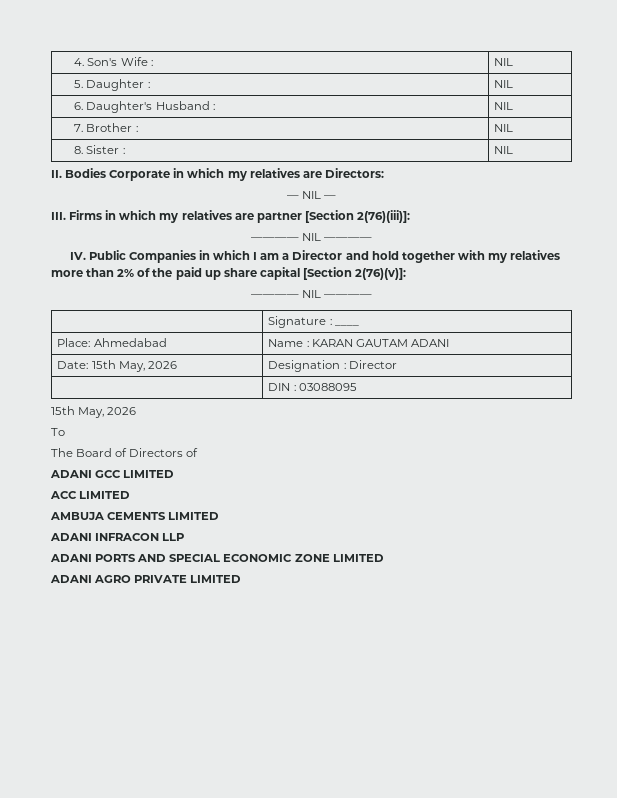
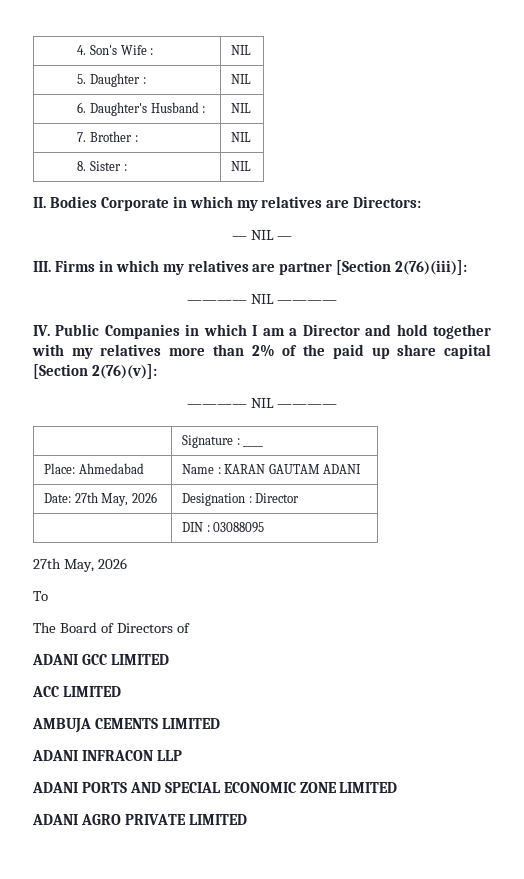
- Date: 15th May, 2026 | Designation : Director
+ Date: 27th May, 2026 | Designation : Director
  | DIN : 03088095
- 15th May, 2026
+ 27th May, 2026

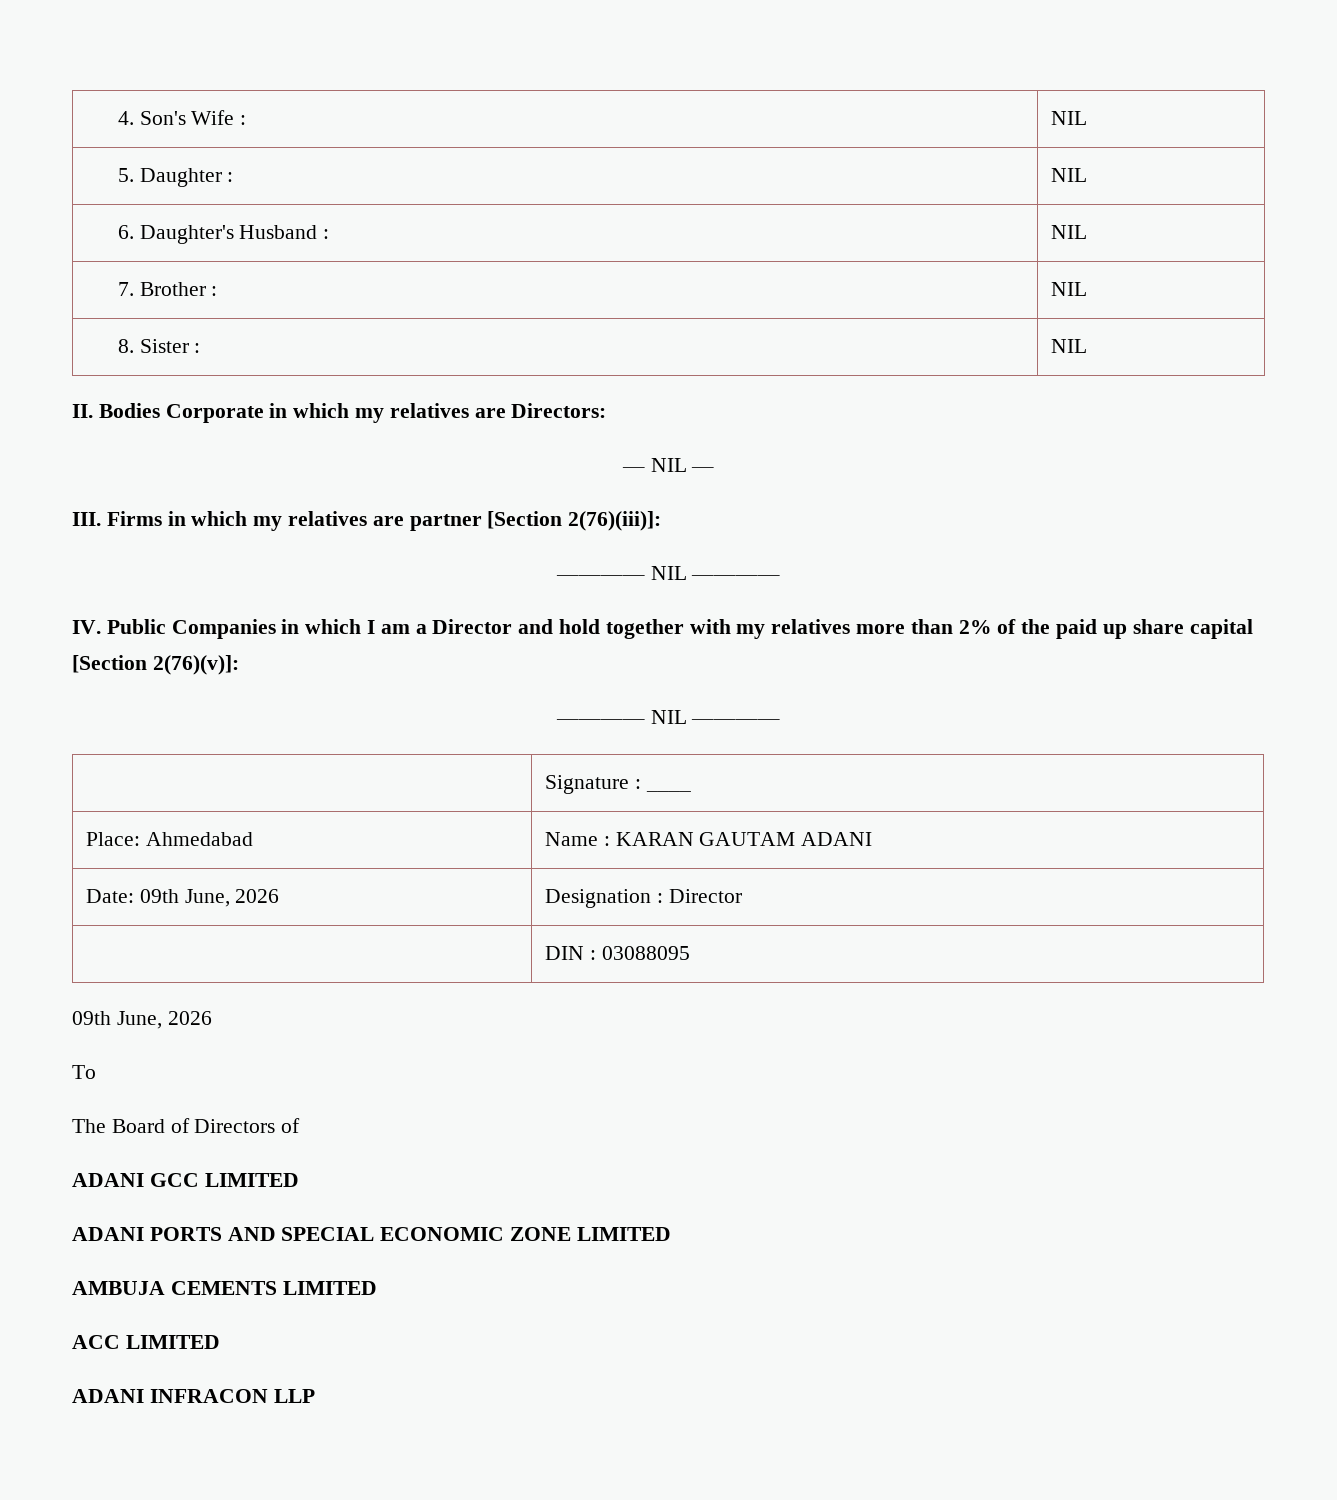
- Date: 27th May, 2026 | Designation : Director
+ Date: 09th June, 2026 | Designation : Director
  | DIN : 03088095
- 27th May, 2026
+ 09th June, 2026
- ACC LIMITED
- AMBUJA CEMENTS LIMITED
- ADANI INFRACON LLP
- ADANI AGRO PRIVATE LIMITED
+ AMBUJA CEMENTS LIMITED
+ ACC LIMITED
+ ADANI INFRACON LLP

